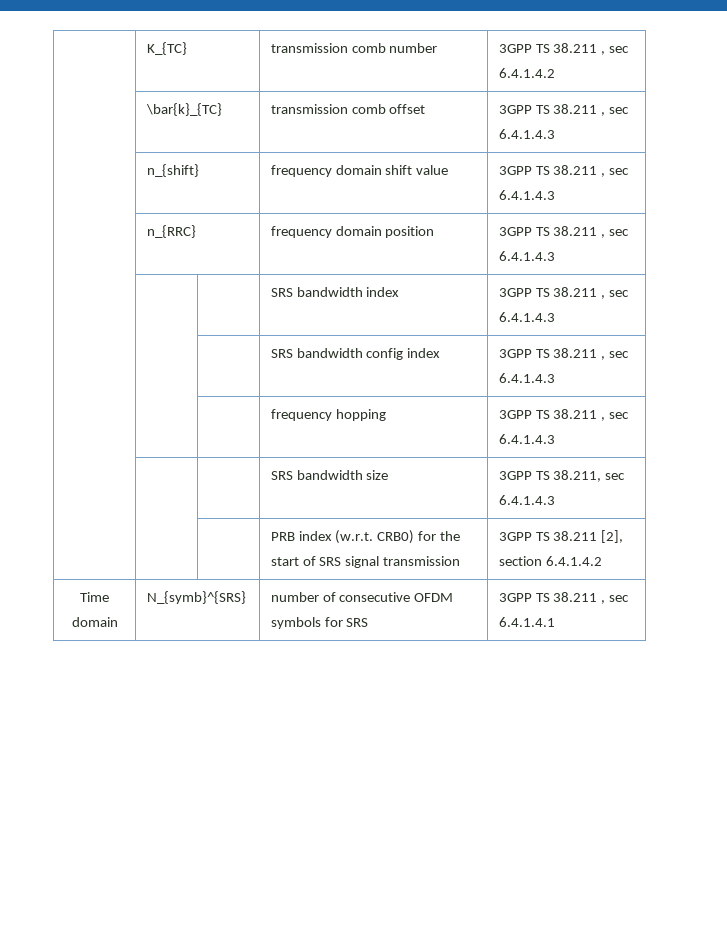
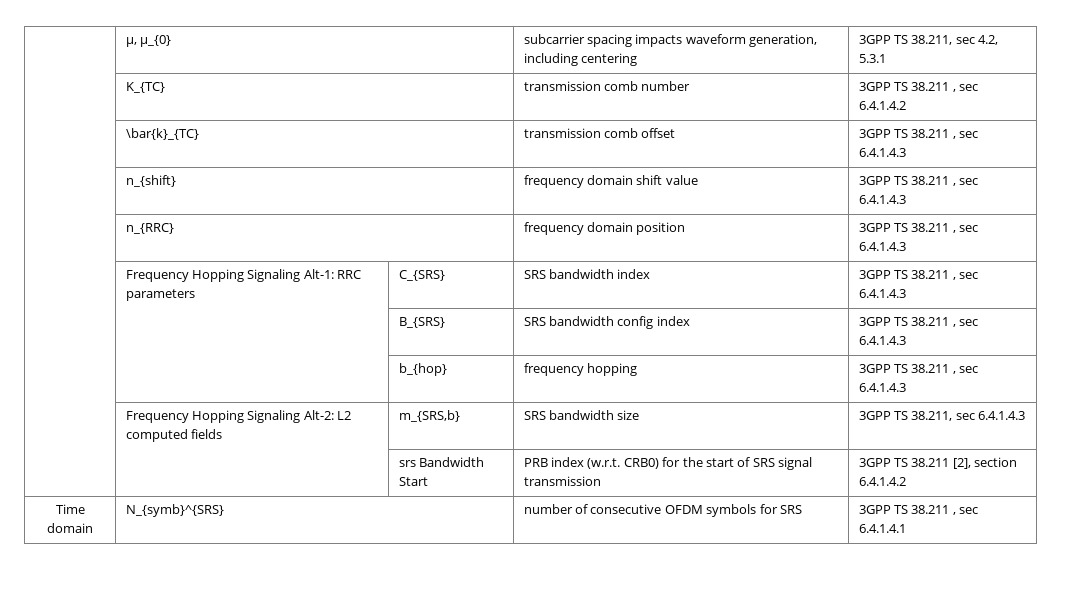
+ | µ, µ_{0} | subcarrier spacing impacts waveform generation, including centering | 3GPP TS 38.211, sec 4.2, 5.3.1
- | | | SRS bandwidth index | 3GPP TS 38.211 , sec 6.4.1.4.3
+ | Frequency Hopping Signaling Alt-1: RRC parameters | C_{SRS} | SRS bandwidth index | 3GPP TS 38.211 , sec 6.4.1.4.3
- | | | SRS bandwidth config index | 3GPP TS 38.211 , sec 6.4.1.4.3
+ | | B_{SRS} | SRS bandwidth config index | 3GPP TS 38.211 , sec 6.4.1.4.3
- | | | frequency hopping | 3GPP TS 38.211 , sec 6.4.1.4.3
+ | | b_{hop} | frequency hopping | 3GPP TS 38.211 , sec 6.4.1.4.3
- | | | SRS bandwidth size | 3GPP TS 38.211, sec 6.4.1.4.3
+ | Frequency Hopping Signaling Alt-2: L2 computed fields | m_{SRS,b} | SRS bandwidth size | 3GPP TS 38.211, sec 6.4.1.4.3
- | | | PRB index (w.r.t. CRB0) for the start of SRS signal transmission | 3GPP TS 38.211 [2], section 6.4.1.4.2
+ | | srs Bandwidth Start | PRB index (w.r.t. CRB0) for the start of SRS signal transmission | 3GPP TS 38.211 [2], section 6.4.1.4.2

